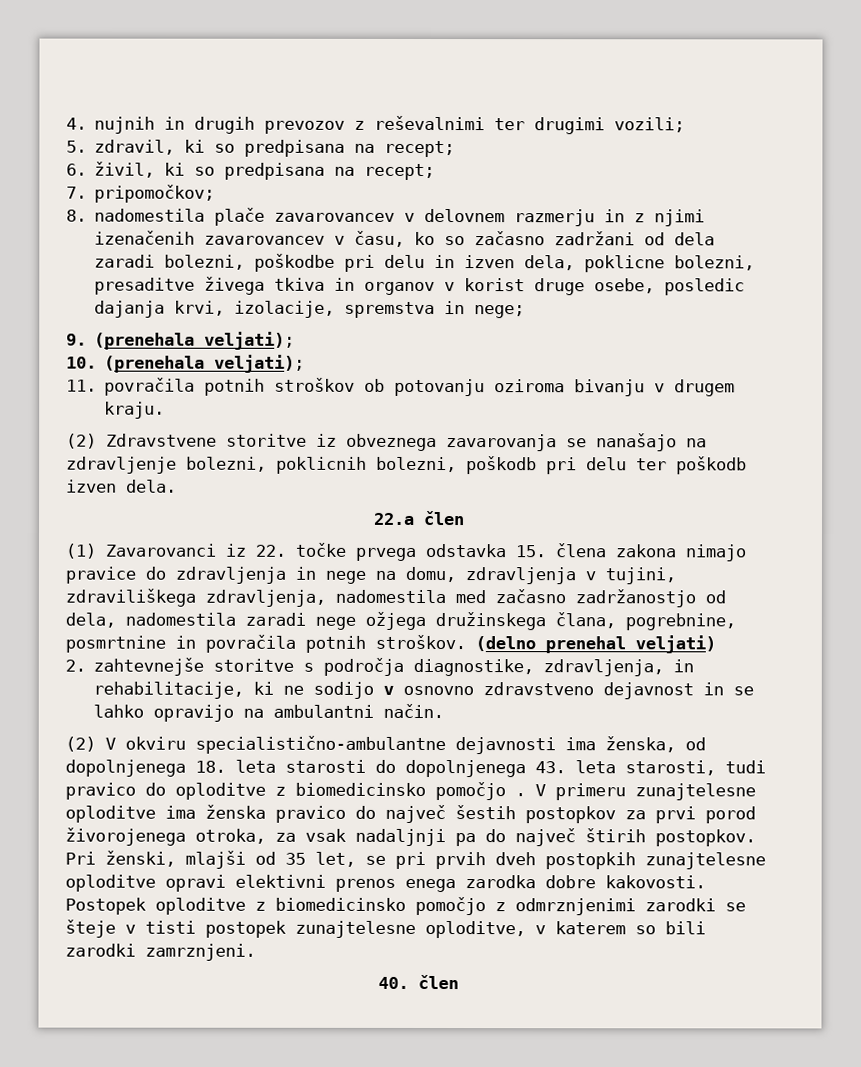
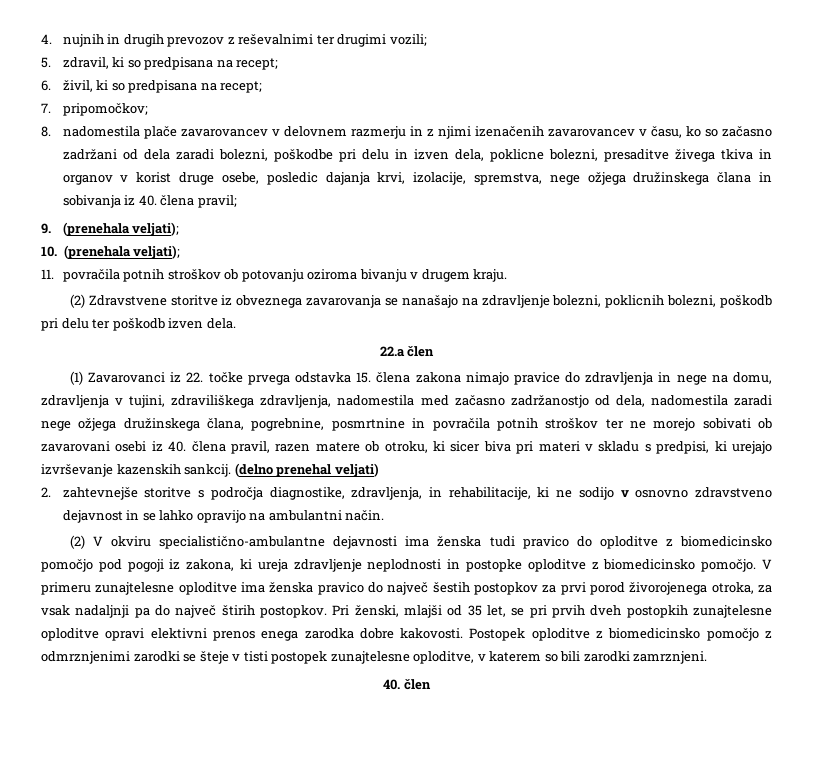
- 8. nadomestila plače zavarovancev v delovnem razmerju in z njimi izenačenih zavarovancev v času, ko so začasno zadržani od dela zaradi bolezni, poškodbe pri delu in izven dela, poklicne bolezni, presaditve živega tkiva in organov v korist druge osebe, posledic dajanja krvi, izolacije, spremstva in nege;
+ 8. nadomestila plače zavarovancev v delovnem razmerju in z njimi izenačenih zavarovancev v času, ko so začasno zadržani od dela zaradi bolezni, poškodbe pri delu in izven dela, poklicne bolezni, presaditve živega tkiva in organov v korist druge osebe, posledic dajanja krvi, izolacije, spremstva, nege ožjega družinskega člana in sobivanja iz 40. člena pravil;
- (1) Zavarovanci iz 22. točke prvega odstavka 15. člena zakona nimajo pravice do zdravljenja in nege na domu, zdravljenja v tujini, zdraviliškega zdravljenja, nadomestila med začasno zadržanostjo od dela, nadomestila zaradi nege ožjega družinskega člana, pogrebnine, posmrtnine in povračila potnih stroškov.
+ (1) Zavarovanci iz 22. točke prvega odstavka 15. člena zakona nimajo pravice do zdravljenja in nege na domu, zdravljenja v tujini, zdraviliškega zdravljenja, nadomestila med začasno zadržanostjo od dela, nadomestila zaradi nege ožjega družinskega člana, pogrebnine, posmrtnine in povračila potnih stroškov ter ne morejo sobivati ob zavarovani osebi iz 40. člena pravil, razen matere ob otroku, ki sicer biva pri materi v skladu s predpisi, ki urejajo izvrševanje kazenskih sankcij.
- (2) V okviru specialistično-ambulantne dejavnosti ima ženska, od dopolnjenega 18. leta starosti do dopolnjenega 43. leta starosti, tudi pravico do oploditve z biomedicinsko pomočjo .
+ (2) V okviru specialistično-ambulantne dejavnosti ima ženska tudi pravico do oploditve z biomedicinsko pomočjo pod pogoji iz zakona, ki ureja zdravljenje neplodnosti in postopke oploditve z biomedicinsko pomočjo.

